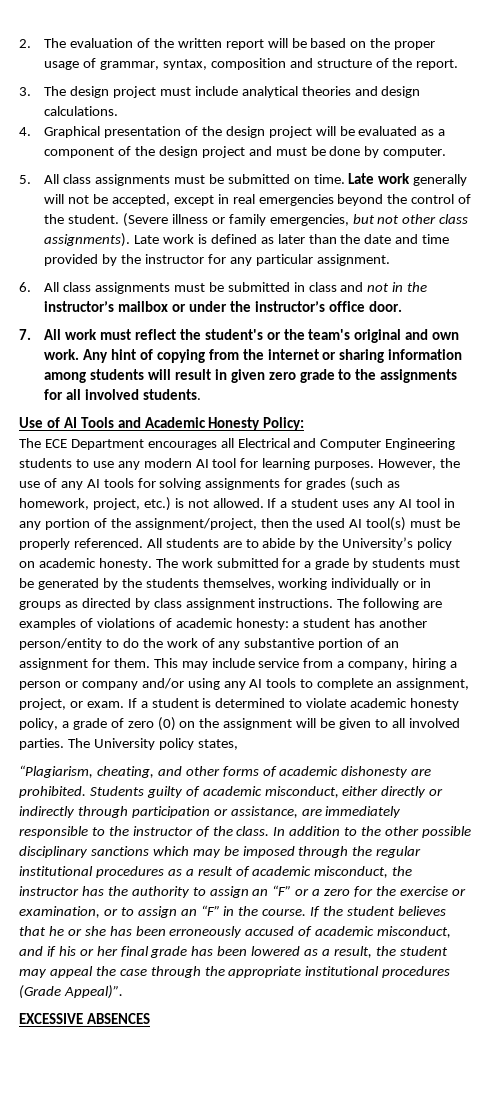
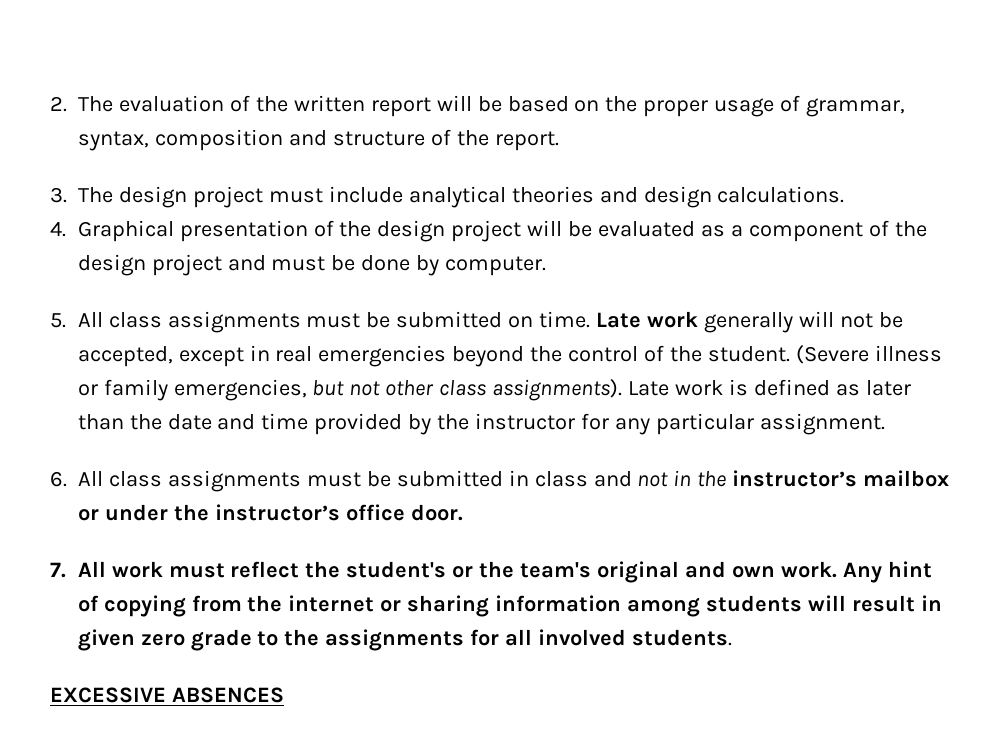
- Use of AI Tools and Academic Honesty Policy:
- The ECE Department encourages all Electrical and Computer Engineering students to use any modern AI tool for learning purposes. However, the use of any AI tools for solving assignments for grades (such as homework, project, etc.) is not allowed. If a student uses any AI tool in any portion of the assignment/project, then the used AI tool(s) must be properly referenced. All students are to abide by the University’s policy on academic honesty. The work submitted for a grade by students must be generated by the students themselves, working individually or in groups as directed by class assignment instructions. The following are examples of violations of academic honesty: a student has another person/entity to do the work of any substantive portion of an assignment for them. This may include service from a company, hiring a person or company and/or using any AI tools to complete an assignment, project, or exam. If a student is determined to violate academic honesty policy, a grade of zero (0) on the assignment will be given to all involved parties. The University policy states,
- “Plagiarism, cheating, and other forms of academic dishonesty are prohibited. Students guilty of academic misconduct, either directly or indirectly through participation or assistance, are immediately responsible to the instructor of the class. In addition to the other possible disciplinary sanctions which may be imposed through the regular institutional procedures as a result of academic misconduct, the instructor has the authority to assign an “F” or a zero for the exercise or examination, or to assign an “F” in the course. If the student believes that he or she has been erroneously accused of academic misconduct, and if his or her final grade has been lowered as a result, the student may appeal the case through the appropriate institutional procedures (Grade Appeal)”.

